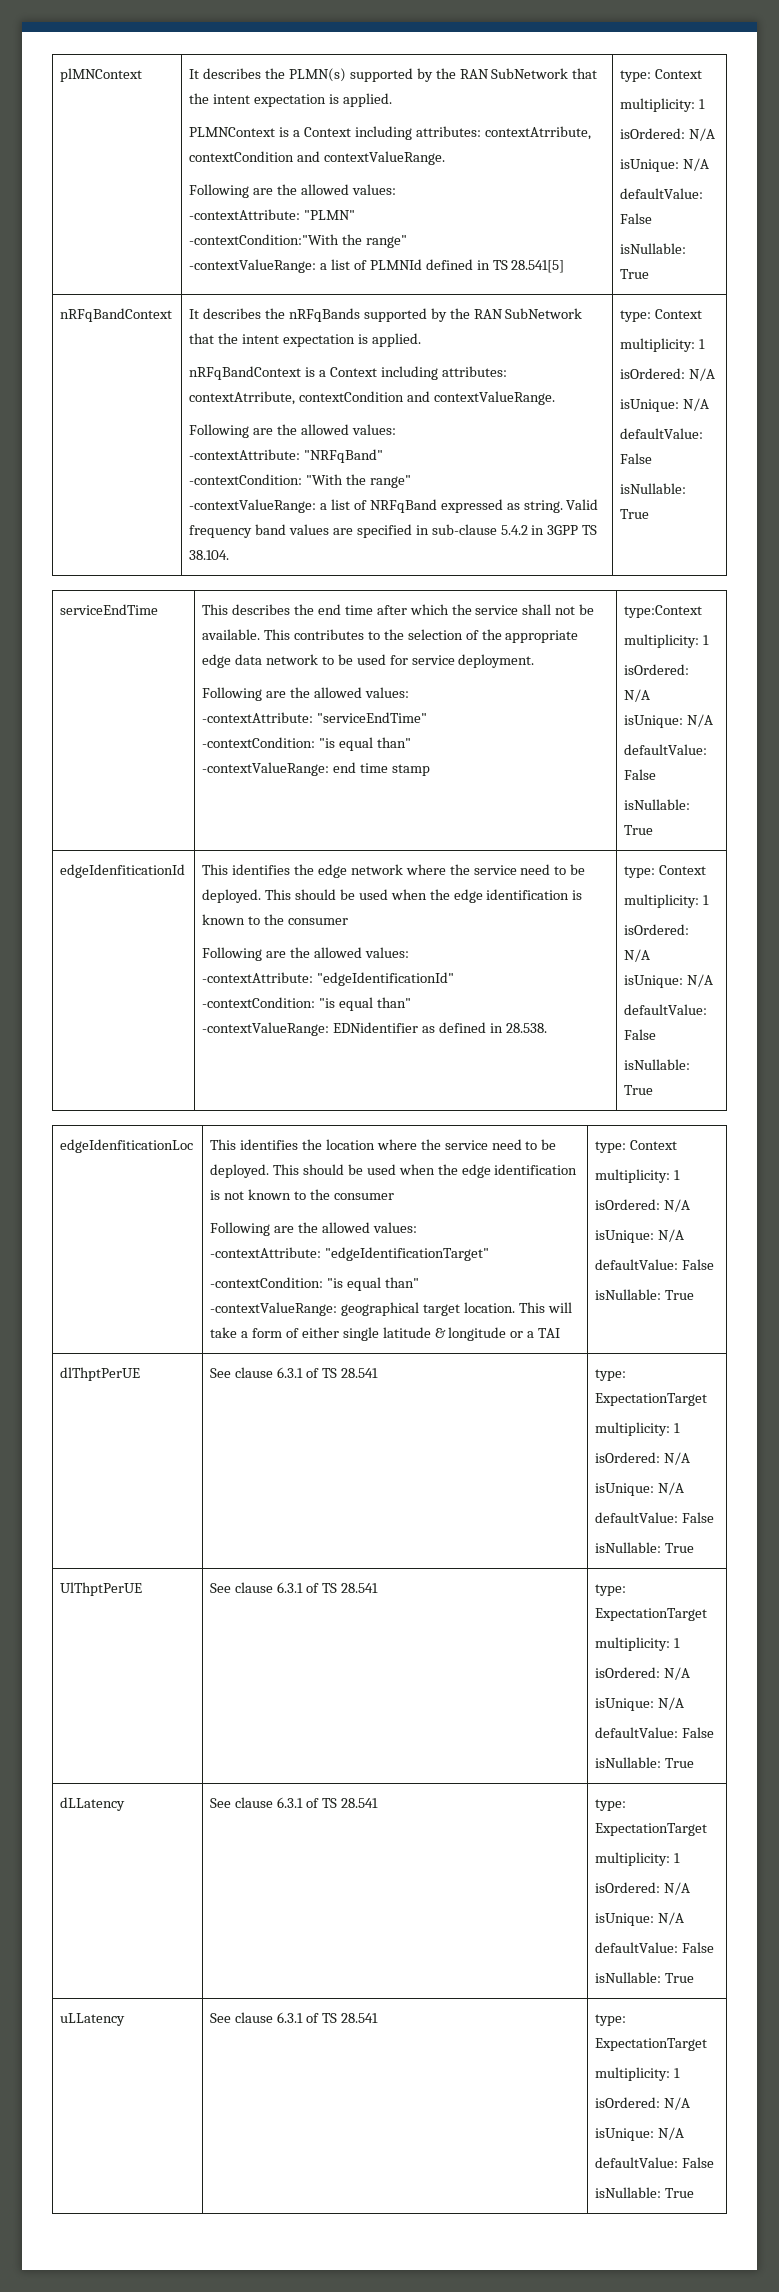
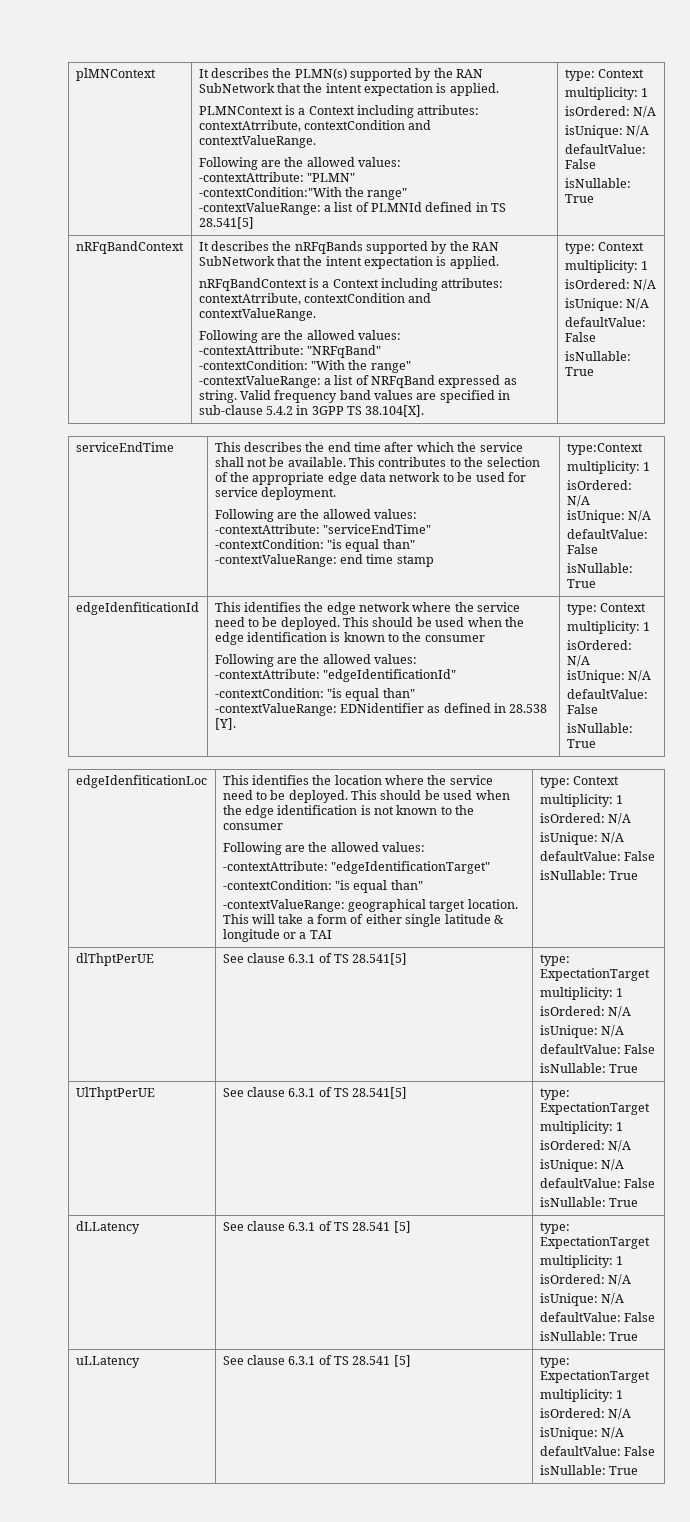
- Valid frequency band values are specified in sub-clause 5.4.2 in 3GPP TS 38.104.
+ Valid frequency band values are specified in sub-clause 5.4.2 in 3GPP TS 38.104[X].
- -contextValueRange: EDNidentifier as defined in 28.538.
+ -contextValueRange: EDNidentifier as defined in 28.538 [Y].
- dlThptPerUE | See clause 6.3.1 of TS 28.541 | type: ExpectationTarget
+ dlThptPerUE | See clause 6.3.1 of TS 28.541[5] | type: ExpectationTarget
- UlThptPerUE | See clause 6.3.1 of TS 28.541 | type: ExpectationTarget
+ UlThptPerUE | See clause 6.3.1 of TS 28.541[5] | type: ExpectationTarget
- dLLatency | See clause 6.3.1 of TS 28.541 | type: ExpectationTarget
+ dLLatency | See clause 6.3.1 of TS 28.541 [5] | type: ExpectationTarget
- uLLatency | See clause 6.3.1 of TS 28.541 | type: ExpectationTarget
+ uLLatency | See clause 6.3.1 of TS 28.541 [5] | type: ExpectationTarget

